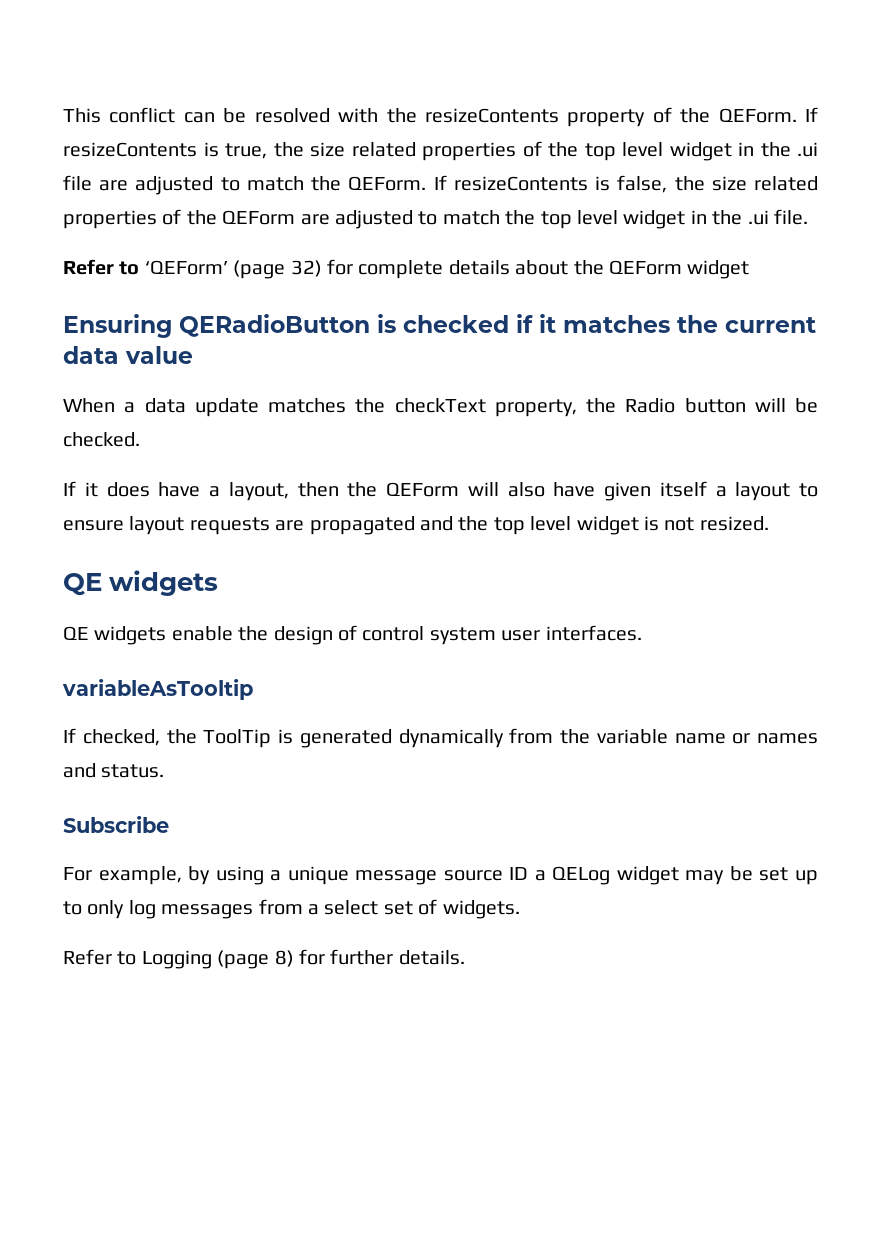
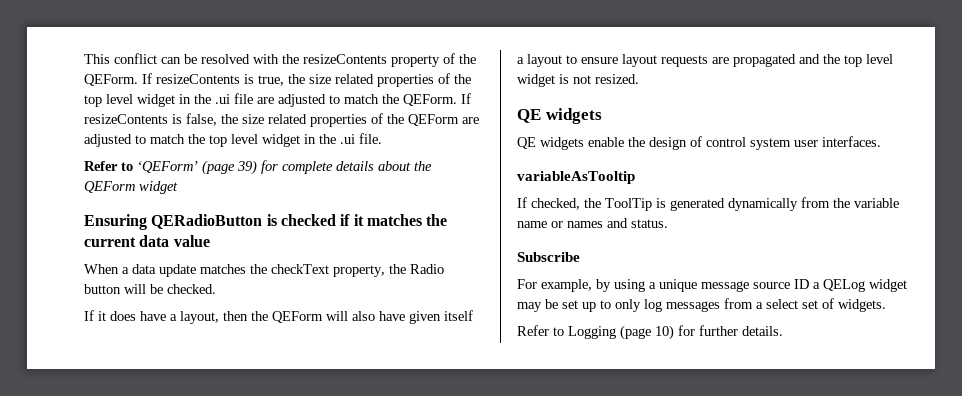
- Refer to ‘QEForm’ (page 32) for complete details about the QEForm widget
+ Refer to ‘QEForm’ (page 39) for complete details about the QEForm widget
- Refer to Logging (page 8) for further details.
+ Refer to Logging (page 10) for further details.

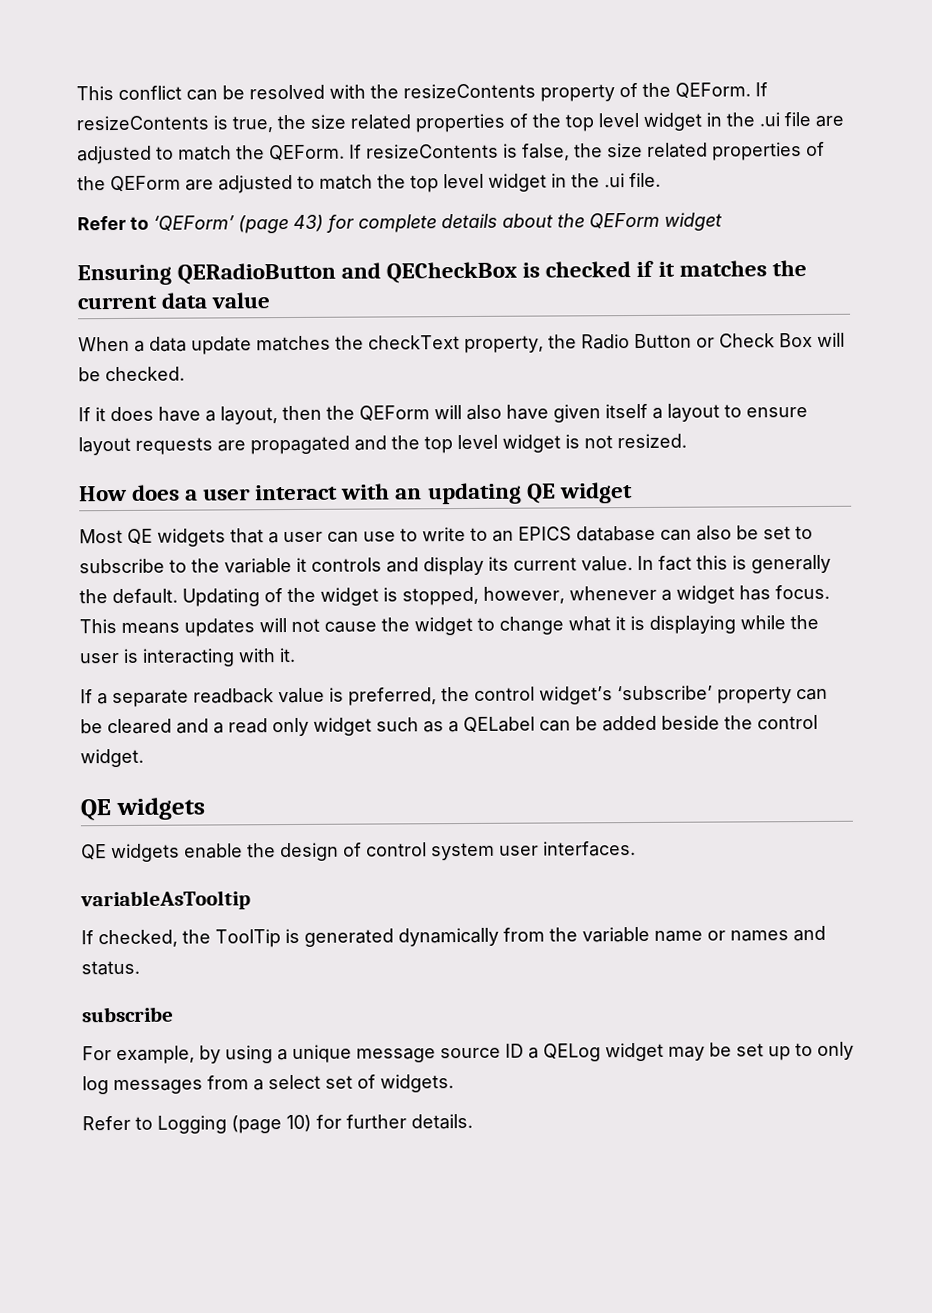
- Refer to ‘QEForm’ (page 39) for complete details about the QEForm widget
+ Refer to ‘QEForm’ (page 43) for complete details about the QEForm widget
- Ensuring QERadioButton is checked if it matches the current data value
+ Ensuring QERadioButton and QECheckBox is checked if it matches the current data value
- When a data update matches the checkText property, the Radio button will be checked.
+ When a data update matches the checkText property, the Radio Button or Check Box will be checked.
+ How does a user interact with an updating QE widget
+ Most QE widgets that a user can use to write to an EPICS database can also be set to subscribe to the variable it controls and display its current value. In fact this is generally the default. Updating of the widget is stopped, however, whenever a widget has focus. This means updates will not cause the widget to change what it is displaying while the user is interacting with it.
+ If a separate readback value is preferred, the control widget’s ‘subscribe’ property can be cleared and a read only widget such as a QELabel can be added beside the control widget.
  If checked, the ToolTip is generated dynamically from the variable name or names and status.
- Subscribe
+ subscribe

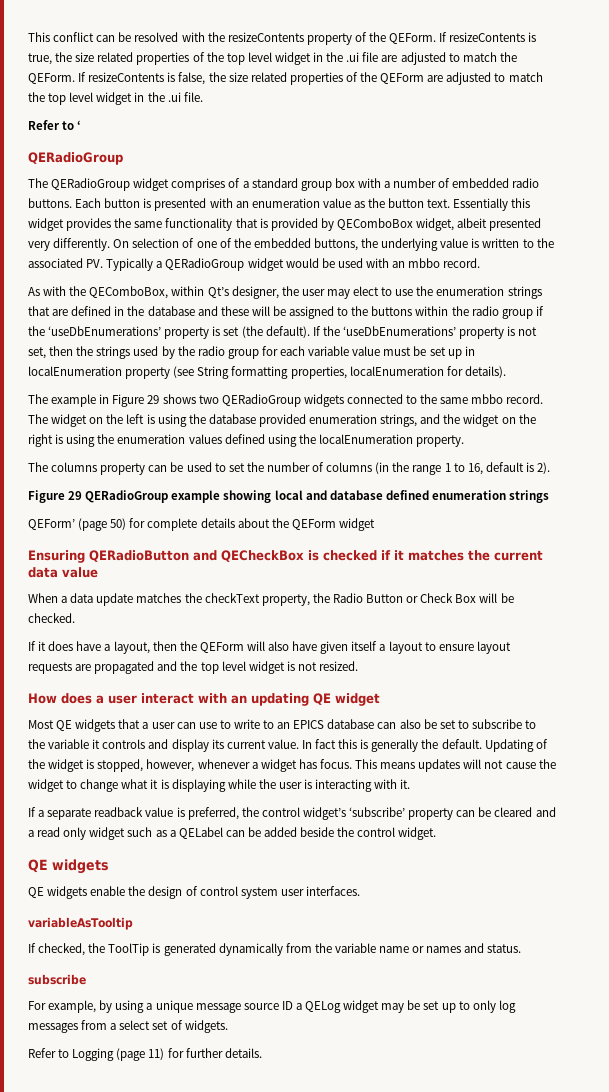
- Refer to ‘QEForm’ (page 43) for complete details about the QEForm widget
+ Refer to ‘
+ QERadioGroup
+ The QERadioGroup widget comprises of a standard group box with a number of embedded radio buttons. Each button is presented with an enumeration value as the button text. Essentially this widget provides the same functionality that is provided by QEComboBox widget, albeit presented very differently. On selection of one of the embedded buttons, the underlying value is written to the associated PV. Typically a QERadioGroup widget would be used with an mbbo record.
+ As with the QEComboBox, within Qt’s designer, the user may elect to use the enumeration strings that are defined in the database and these will be assigned to the buttons within the radio group if the ‘useDbEnumerations’ property is set (the default). If the ‘useDbEnumerations’ property is not set, then the strings used by the radio group for each variable value must be set up in localEnumeration property (see String formatting properties, localEnumeration for details).
+ The example in Figure 29 shows two QERadioGroup widgets connected to the same mbbo record. The widget on the left is using the database provided enumeration strings, and the widget on the right is using the enumeration values defined using the localEnumeration property.
+ The columns property can be used to set the number of columns (in the range 1 to 16, default is 2).
+ Figure 29 QERadioGroup example showing local and database defined enumeration strings
+ QEForm’ (page 50) for complete details about the QEForm widget
- Refer to Logging (page 10) for further details.
+ Refer to Logging (page 11) for further details.

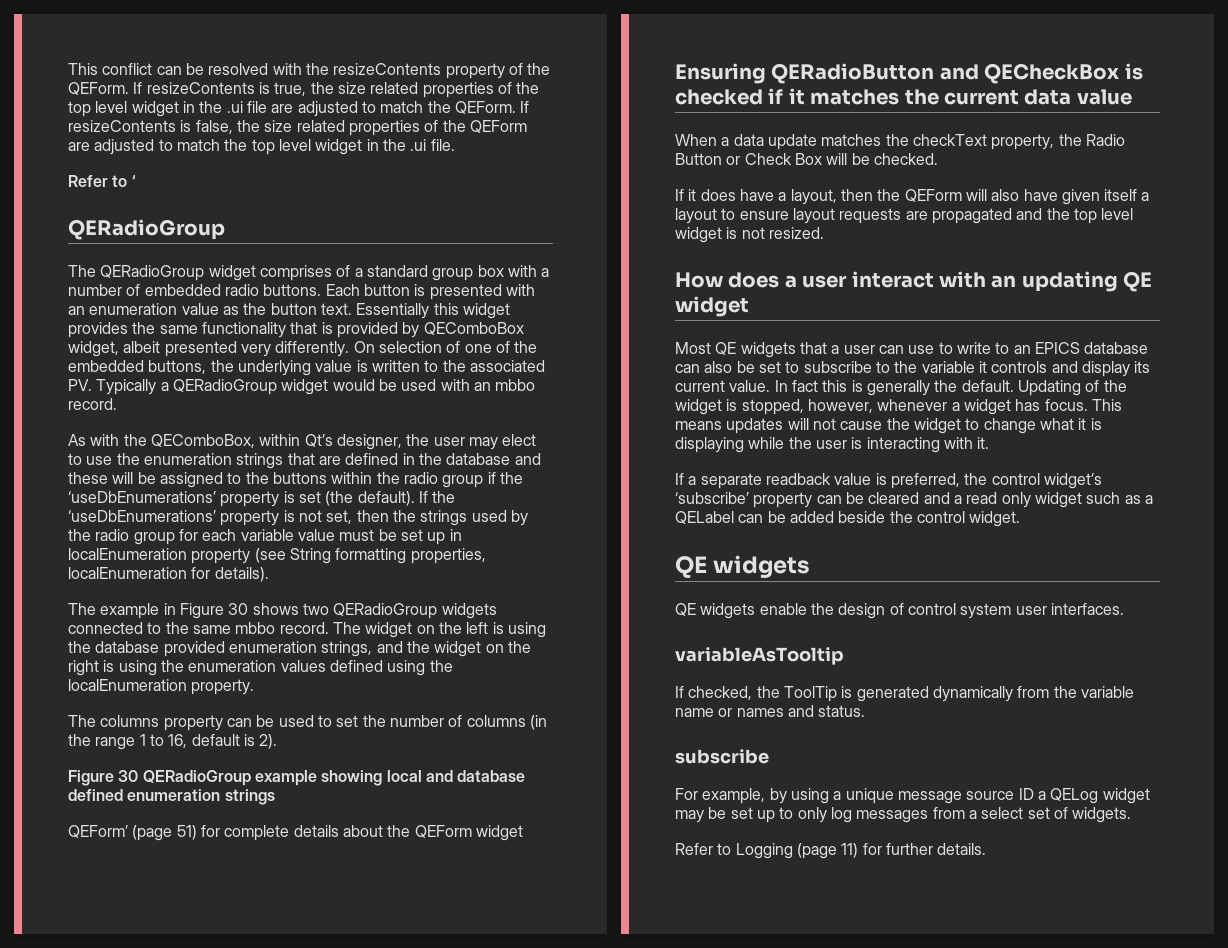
- The example in Figure 29 shows two QERadioGroup widgets connected to the same mbbo record.
+ The example in Figure 30 shows two QERadioGroup widgets connected to the same mbbo record.
- Figure 29 QERadioGroup example showing local and database defined enumeration strings
+ Figure 30 QERadioGroup example showing local and database defined enumeration strings
- QEForm’ (page 50) for complete details about the QEForm widget
+ QEForm’ (page 51) for complete details about the QEForm widget

